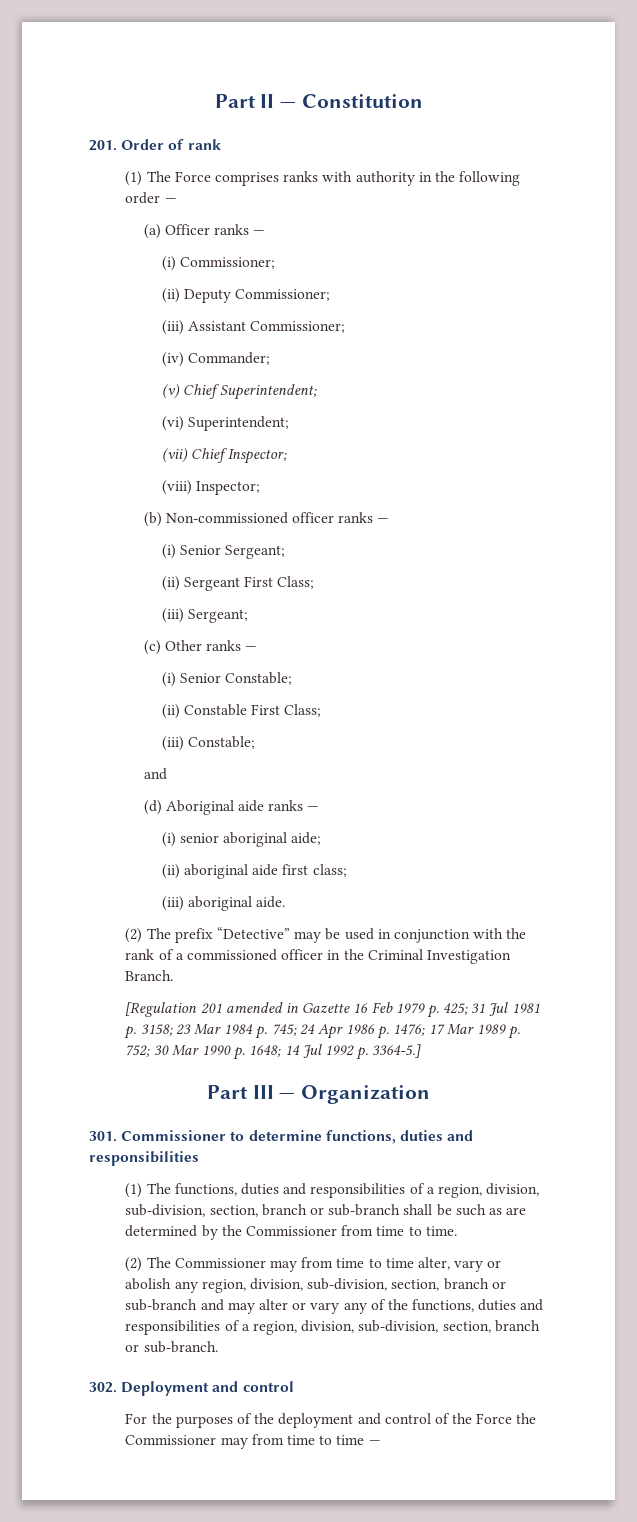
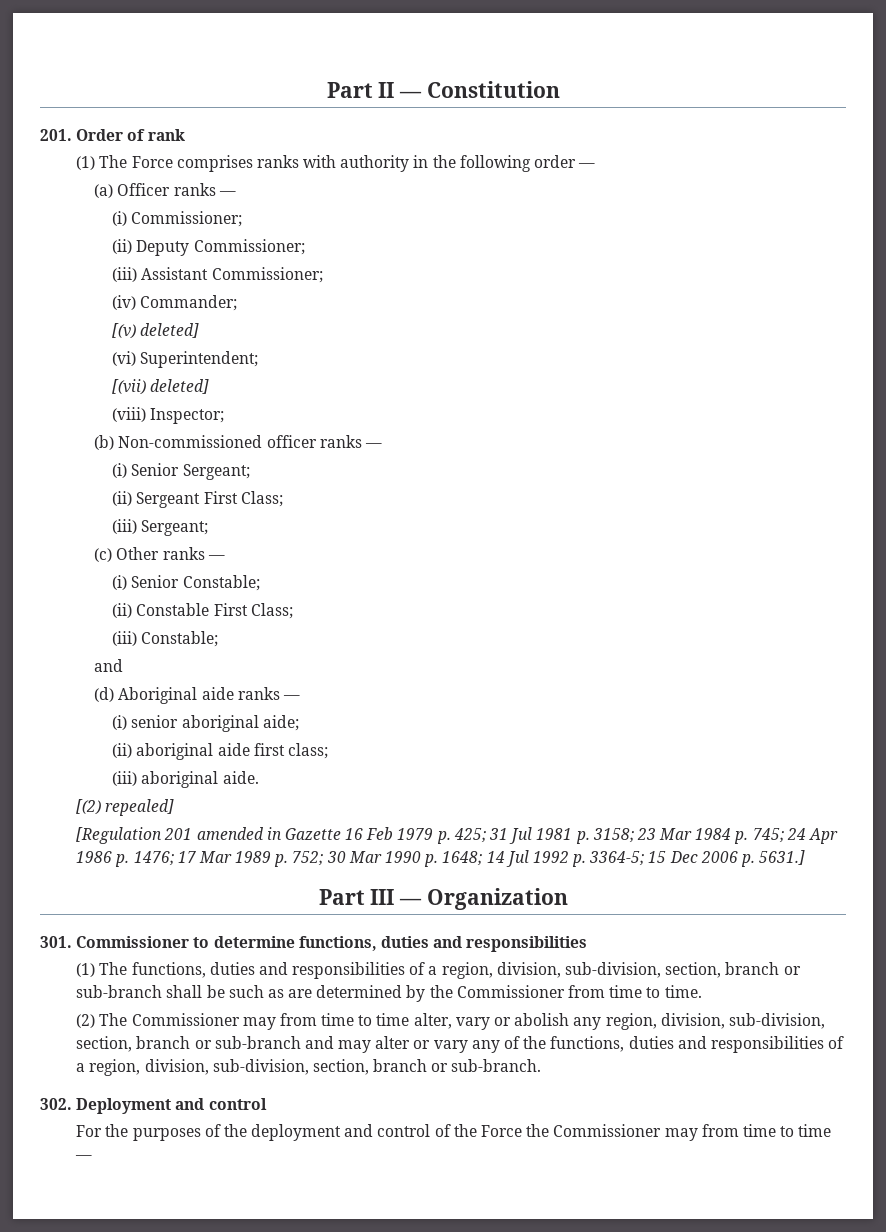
- (v) Chief Superintendent;
+ [(v) deleted]
- (vii) Chief Inspector;
+ [(vii) deleted]
- (2) The prefix “Detective” may be used in conjunction with the rank of a commissioned officer in the Criminal Investigation Branch.
+ [(2) repealed]
- [Regulation 201 amended in Gazette 16 Feb 1979 p. 425; 31 Jul 1981 p. 3158; 23 Mar 1984 p. 745; 24 Apr 1986 p. 1476; 17 Mar 1989 p. 752; 30 Mar 1990 p. 1648; 14 Jul 1992 p. 3364-5.]
+ [Regulation 201 amended in Gazette 16 Feb 1979 p. 425; 31 Jul 1981 p. 3158; 23 Mar 1984 p. 745; 24 Apr 1986 p. 1476; 17 Mar 1989 p. 752; 30 Mar 1990 p. 1648; 14 Jul 1992 p. 3364-5; 15 Dec 2006 p. 5631.]

